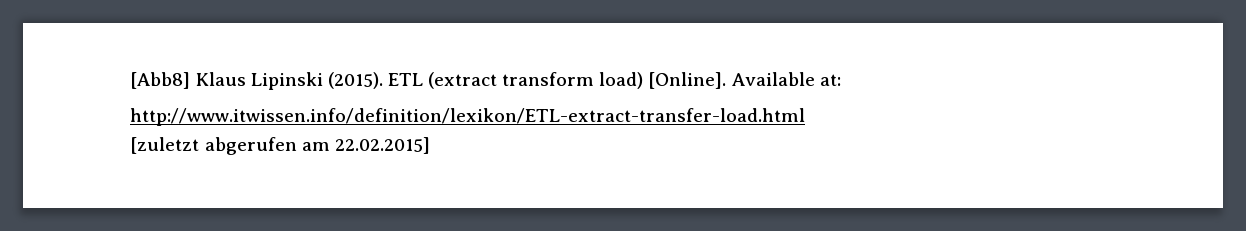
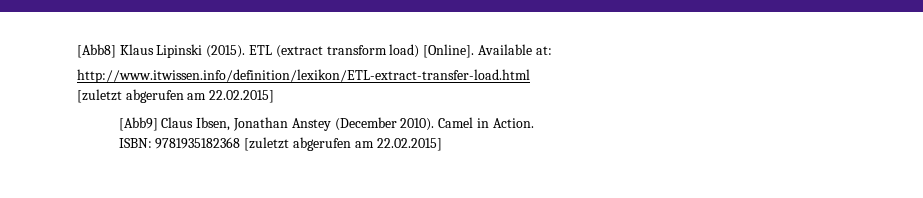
+ [Abb9] Claus Ibsen, Jonathan Anstey (December 2010). Camel in Action.
+ ISBN: 9781935182368 [zuletzt abgerufen am 22.02.2015]

